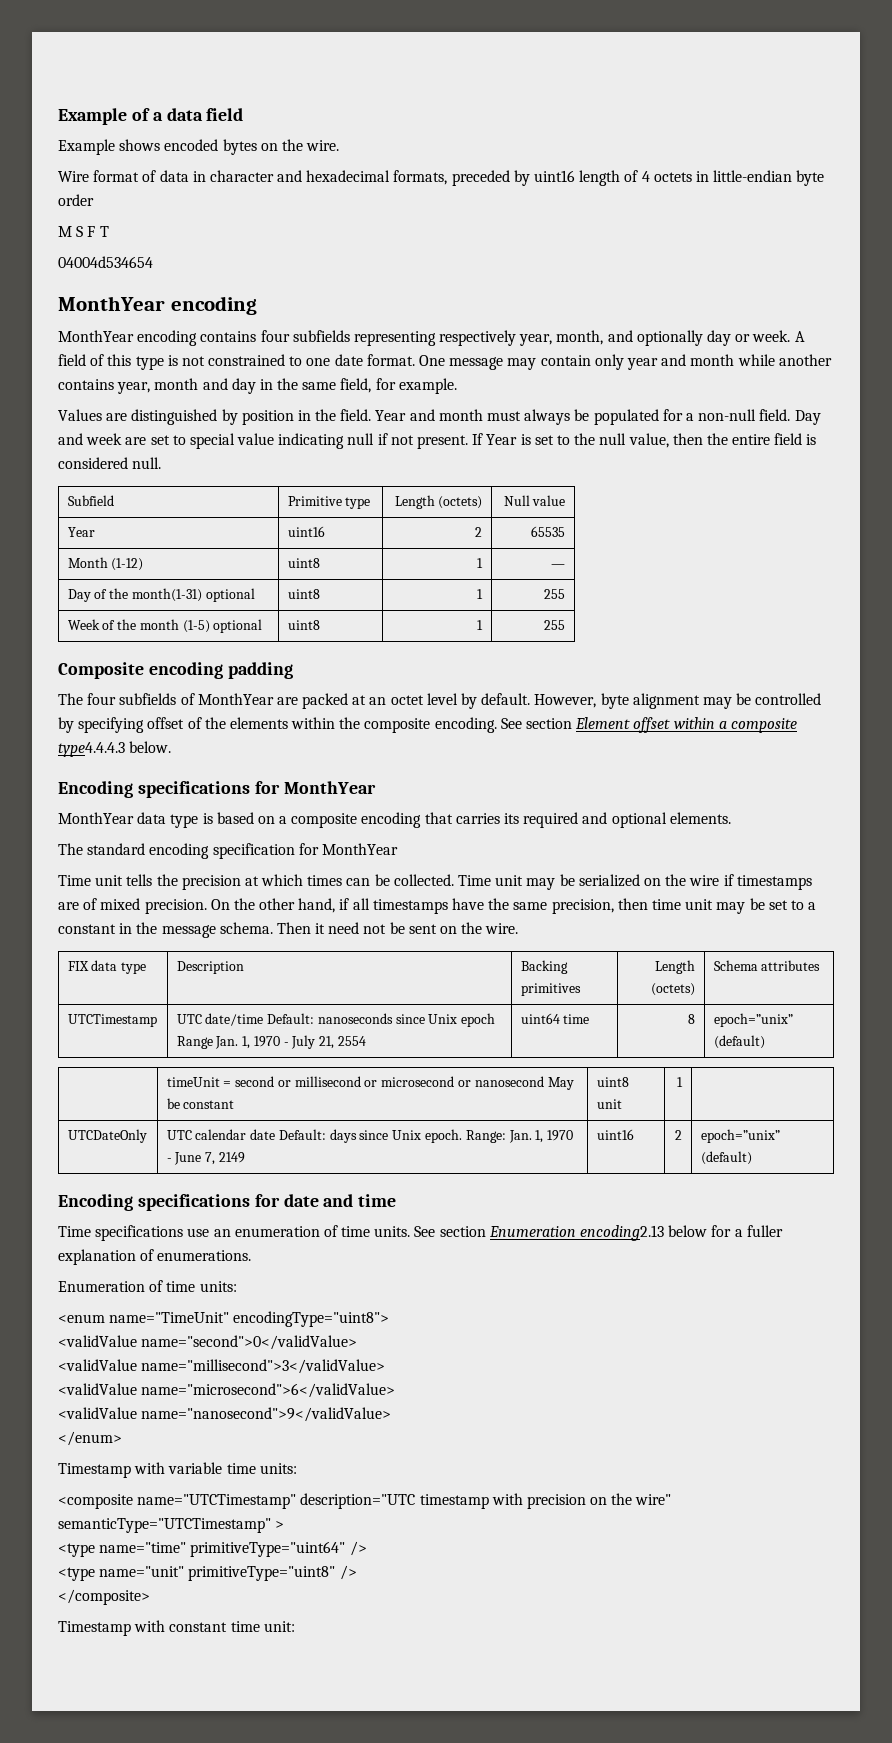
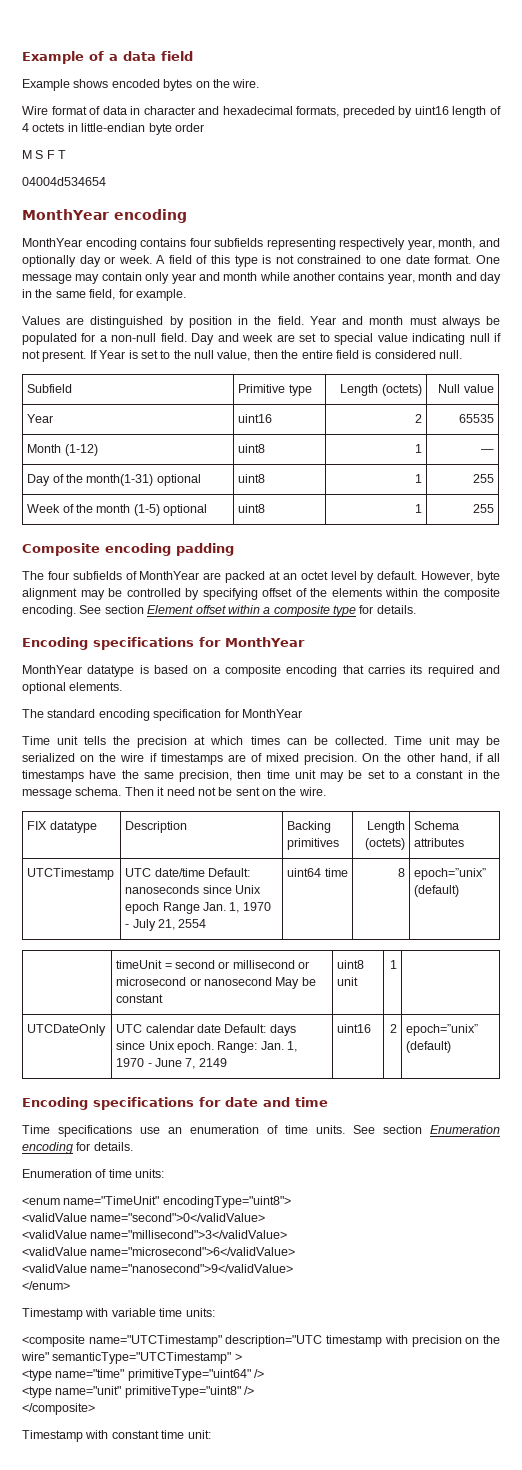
- See section Element offset within a composite type4.4.4.3 below.
+ See section Element offset within a composite type for details.
- MonthYear data type is based on a composite encoding that carries its required and optional elements.
+ MonthYear datatype is based on a composite encoding that carries its required and optional elements.
- FIX data type | Description | Backing primitives | Length (octets) | Schema attributes
+ FIX datatype | Description | Backing primitives | Length (octets) | Schema attributes
- See section Enumeration encoding2.13 below for a fuller explanation of enumerations.
+ See section Enumeration encoding for details.

